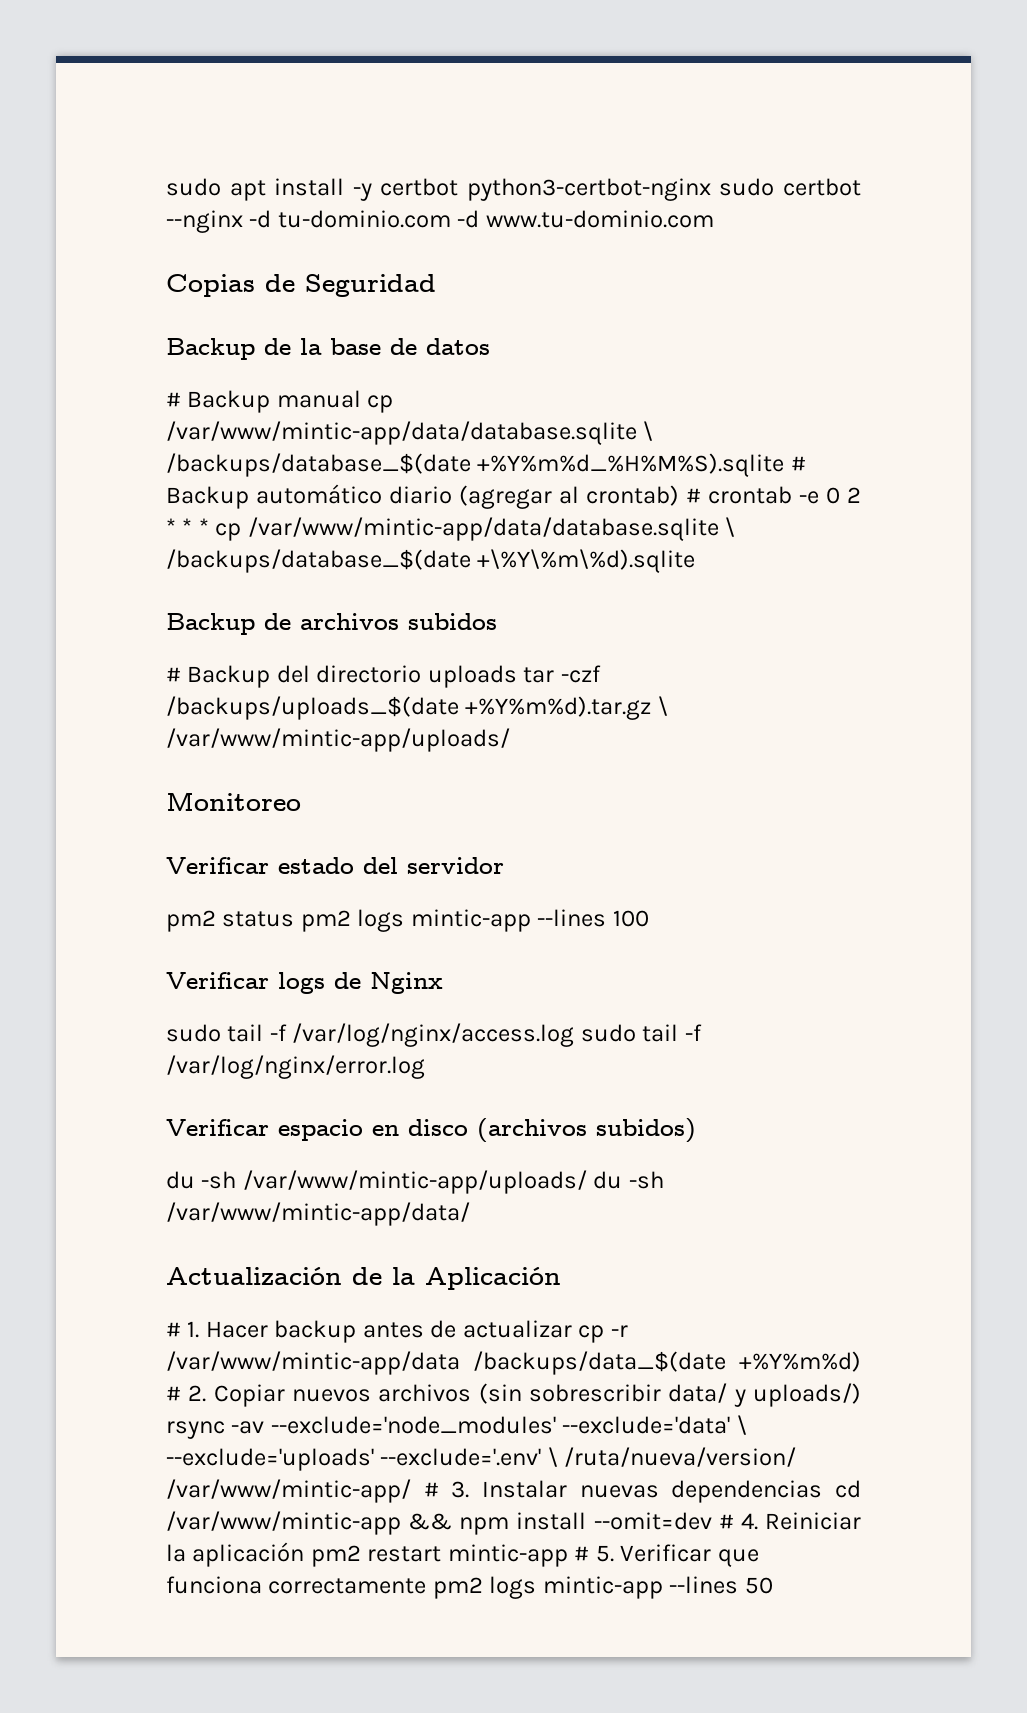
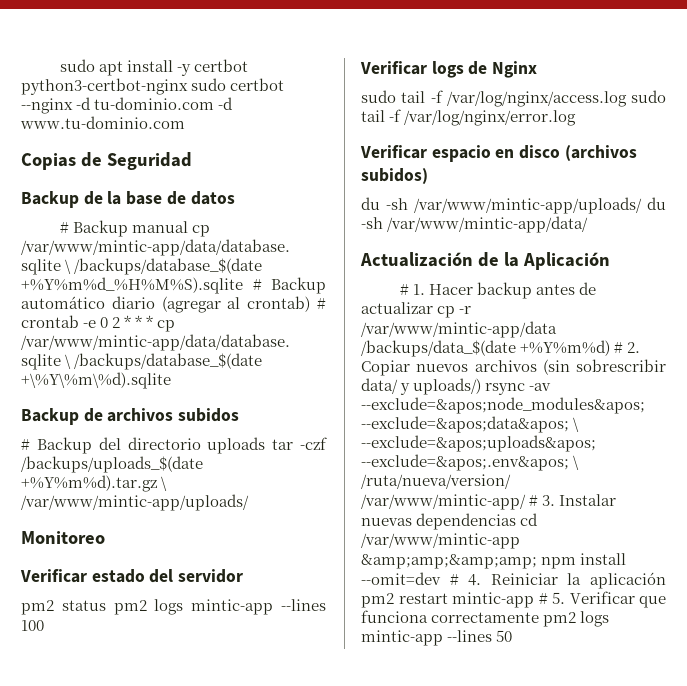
- # 1. Hacer backup antes de actualizar cp -r /var/www/mintic-app/data /backups/data_$(date +%Y%m%d) # 2. Copiar nuevos archivos (sin sobrescribir data/ y uploads/) rsync -av --exclude='node_modules' --exclude='data' \ --exclude='uploads' --exclude='.env' \ /ruta/nueva/version/ /var/www/mintic-app/ # 3. Instalar nuevas dependencias cd /var/www/mintic-app && npm install --omit=dev # 4. Reiniciar la aplicación pm2 restart mintic-app # 5. Verificar que funciona correctamente pm2 logs mintic-app --lines 50
+ # 1. Hacer backup antes de actualizar cp -r /var/www/mintic-app/data /backups/data_$(date +%Y%m%d) # 2. Copiar nuevos archivos (sin sobrescribir data/ y uploads/) rsync -av --exclude=&apos;node_modules&apos; --exclude=&apos;data&apos; \ --exclude=&apos;uploads&apos; --exclude=&apos;.env&apos; \ /ruta/nueva/version/ /var/www/mintic-app/ # 3. Instalar nuevas dependencias cd /var/www/mintic-app &amp;amp;&amp;amp; npm install --omit=dev # 4. Reiniciar la aplicación pm2 restart mintic-app # 5. Verificar que funciona correctamente pm2 logs mintic-app --lines 50

